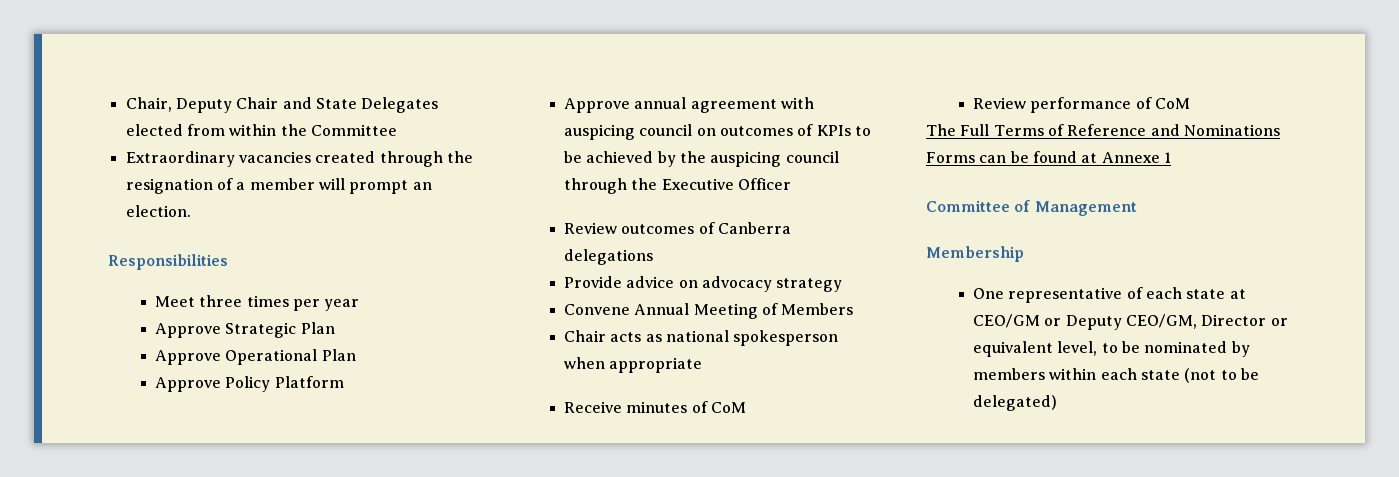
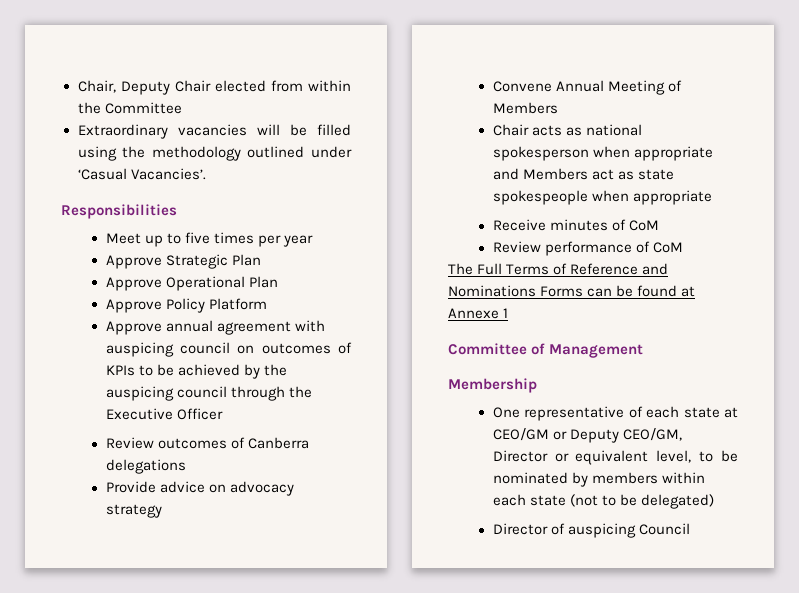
- Chair, Deputy Chair and State Delegates elected from within the Committee
+ Chair, Deputy Chair elected from within the Committee
- Extraordinary vacancies created through the resignation of a member will prompt an election.
+ Extraordinary vacancies will be filled using the methodology outlined under ‘Casual Vacancies’.
- Meet three times per year
+ Meet up to five times per year
- Chair acts as national spokesperson when appropriate
+ Chair acts as national spokesperson when appropriate and Members act as state spokespeople when appropriate
+ Director of auspicing Council

